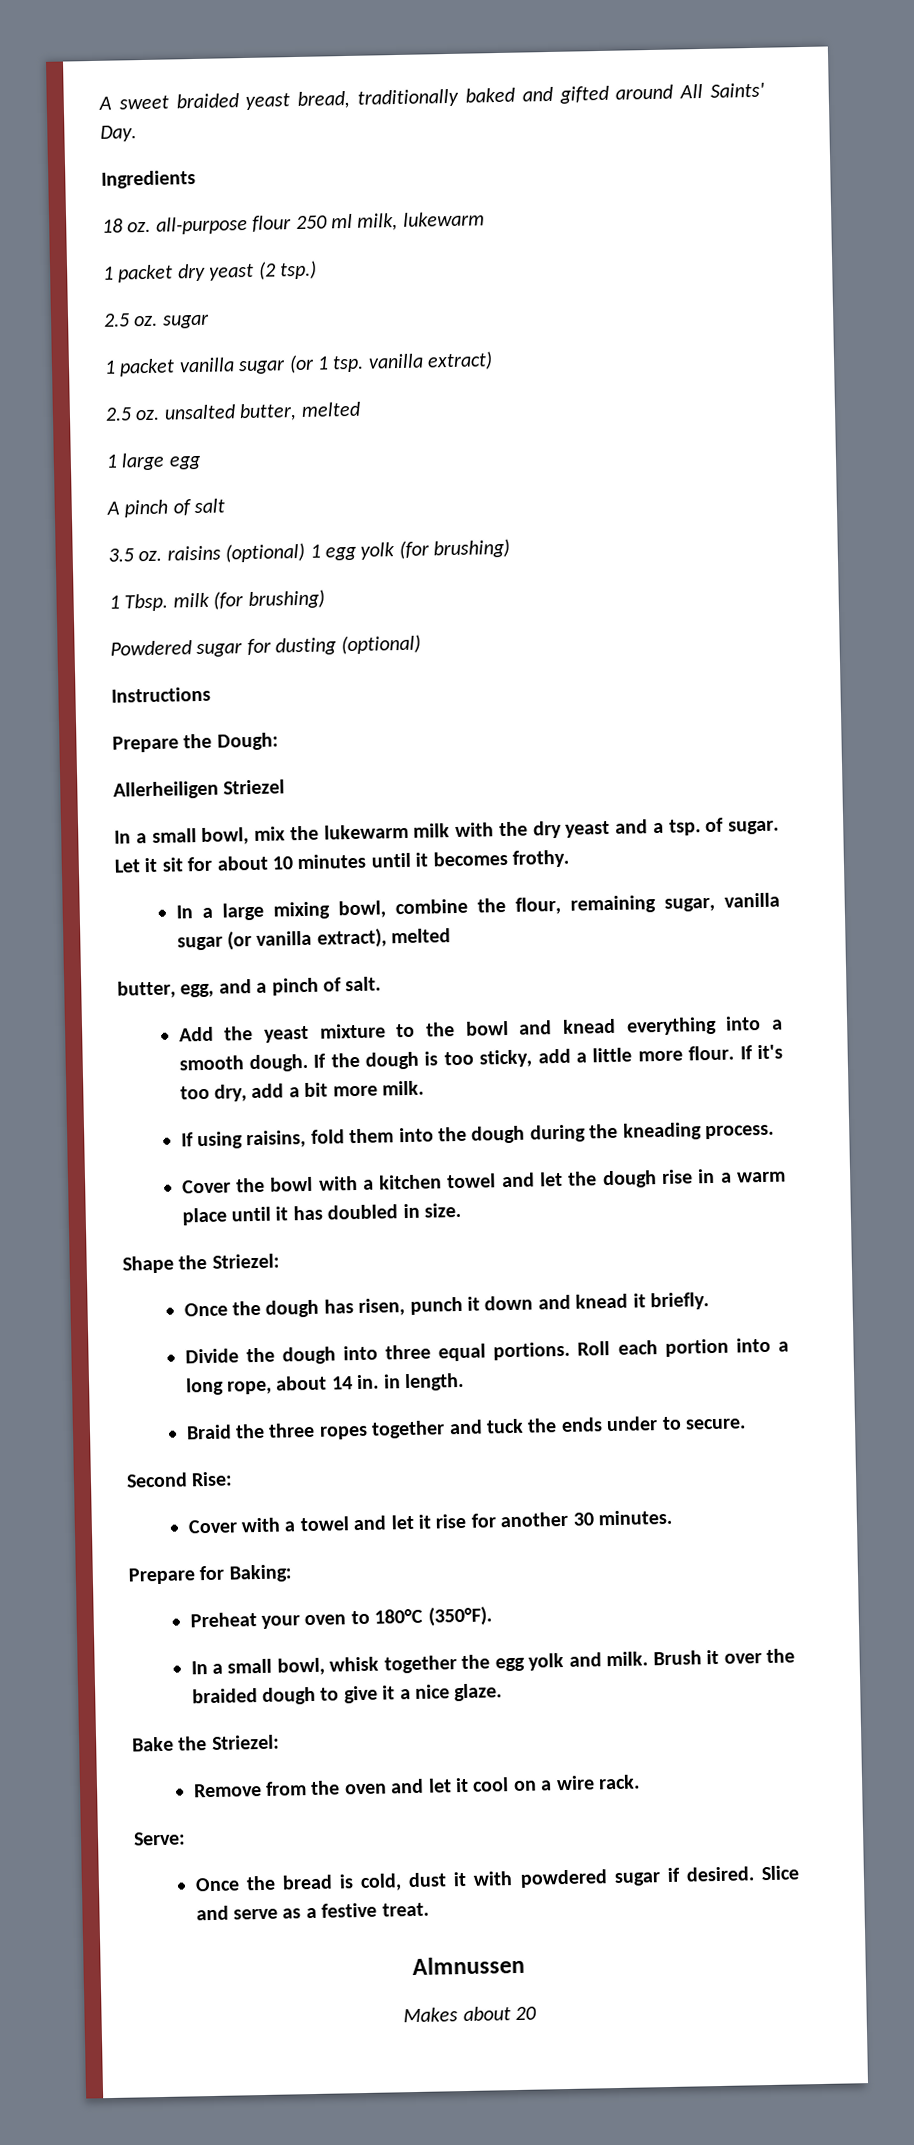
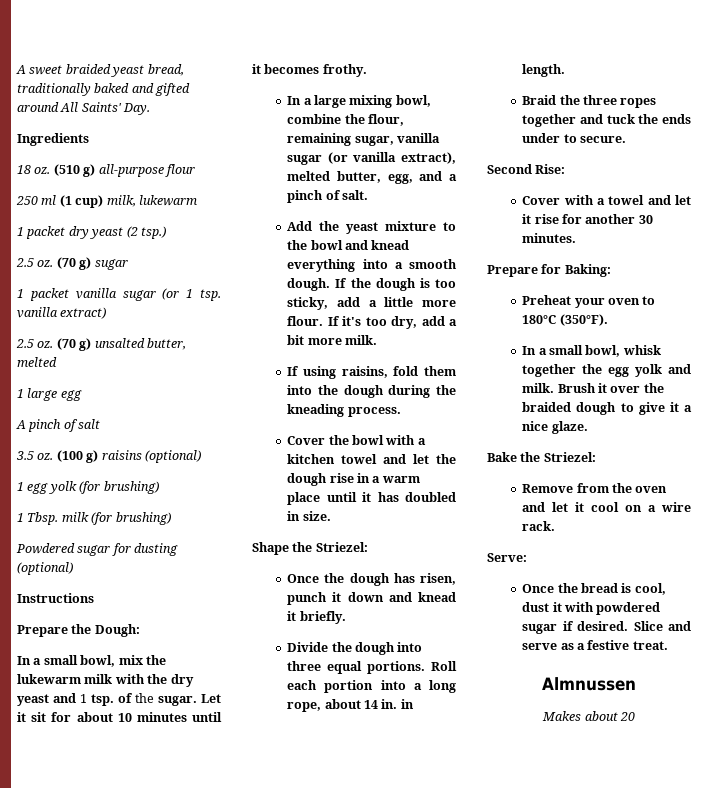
- 18 oz. all-purpose flour 250 ml milk, lukewarm
+ 18 oz. (510 g) all-purpose flour
+ 250 ml (1 cup) milk, lukewarm
- 2.5 oz. sugar
+ 2.5 oz. (70 g) sugar
- 2.5 oz. unsalted butter, melted
+ 2.5 oz. (70 g) unsalted butter, melted
- 3.5 oz. raisins (optional) 1 egg yolk (for brushing)
+ 3.5 oz. (100 g) raisins (optional)
+ 1 egg yolk (for brushing)
- Allerheiligen Striezel
- In a small bowl, mix the lukewarm milk with the dry yeast and a tsp. of sugar.
+ In a small bowl, mix the lukewarm milk with the dry yeast and 1 tsp. of the sugar.
- In a large mixing bowl, combine the flour, remaining sugar, vanilla sugar (or vanilla extract), melted
- butter, egg, and a pinch of salt.
+ In a large mixing bowl, combine the flour, remaining sugar, vanilla sugar (or vanilla extract), melted butter, egg, and a pinch of salt.
- Once the bread is cold, dust it with powdered sugar if desired.
+ Once the bread is cool, dust it with powdered sugar if desired.

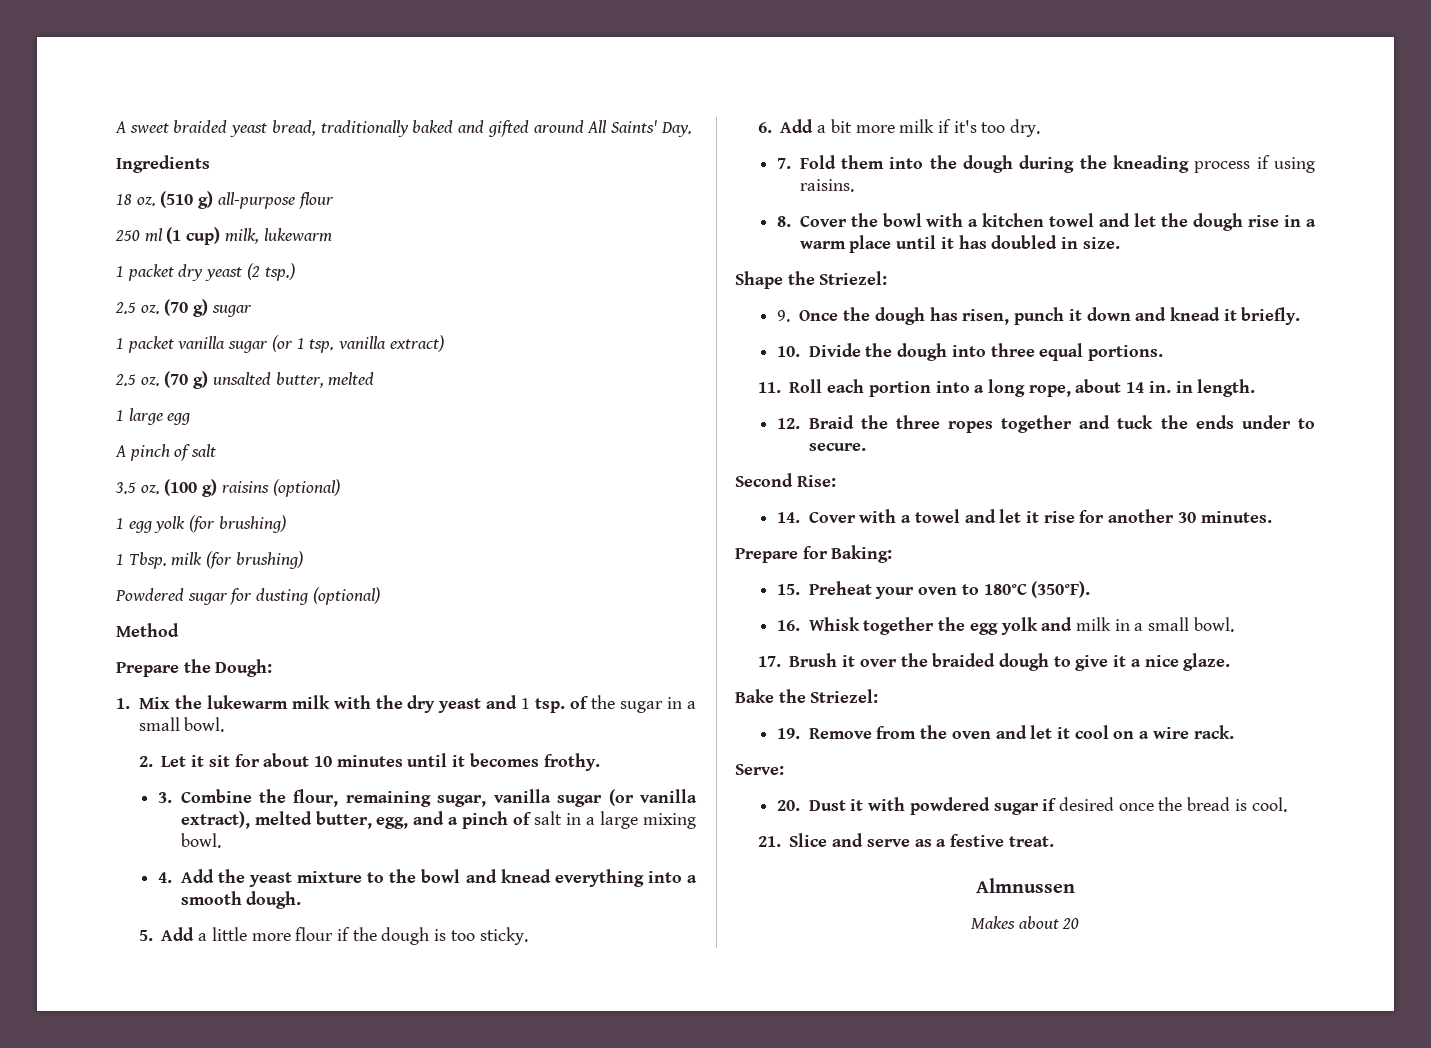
- Instructions
+ Method
- In a small bowl, mix the lukewarm milk with the dry yeast and 1 tsp. of the sugar. Let it sit for about 10 minutes until it becomes frothy.
+ 1. Mix the lukewarm milk with the dry yeast and 1 tsp. of the sugar in a small bowl.
+ 2. Let it sit for about 10 minutes until it becomes frothy.
- In a large mixing bowl, combine the flour, remaining sugar, vanilla sugar (or vanilla extract), melted butter, egg, and a pinch of salt.
- Add the yeast mixture to the bowl and knead everything into a smooth dough. If the dough is too sticky, add a little more flour. If it's too dry, add a bit more milk.
- If using raisins, fold them into the dough during the kneading process.
- Cover the bowl with a kitchen towel and let the dough rise in a warm place until it has doubled in size.
+ 3. Combine the flour, remaining sugar, vanilla sugar (or vanilla extract), melted butter, egg, and a pinch of salt in a large mixing bowl.
+ 4. Add the yeast mixture to the bowl and knead everything into a smooth dough.
+ 5. Add a little more flour if the dough is too sticky.
+ 6. Add a bit more milk if it's too dry.
+ 7. Fold them into the dough during the kneading process if using raisins.
+ 8. Cover the bowl with a kitchen towel and let the dough rise in a warm place until it has doubled in size.
- Once the dough has risen, punch it down and knead it briefly.
+ 9. Once the dough has risen, punch it down and knead it briefly.
- Divide the dough into three equal portions. Roll each portion into a long rope, about 14 in. in length.
+ 10. Divide the dough into three equal portions.
+ 11. Roll each portion into a long rope, about 14 in. in length.
- Braid the three ropes together and tuck the ends under to secure.
+ 12. Braid the three ropes together and tuck the ends under to secure.
- Cover with a towel and let it rise for another 30 minutes.
+ 14. Cover with a towel and let it rise for another 30 minutes.
- Preheat your oven to 180°C (350°F).
+ 15. Preheat your oven to 180°C (350°F).
- In a small bowl, whisk together the egg yolk and milk. Brush it over the braided dough to give it a nice glaze.
+ 16. Whisk together the egg yolk and milk in a small bowl.
+ 17. Brush it over the braided dough to give it a nice glaze.
- Remove from the oven and let it cool on a wire rack.
+ 19. Remove from the oven and let it cool on a wire rack.
- Once the bread is cool, dust it with powdered sugar if desired. Slice and serve as a festive treat.
+ 20. Dust it with powdered sugar if desired once the bread is cool.
+ 21. Slice and serve as a festive treat.

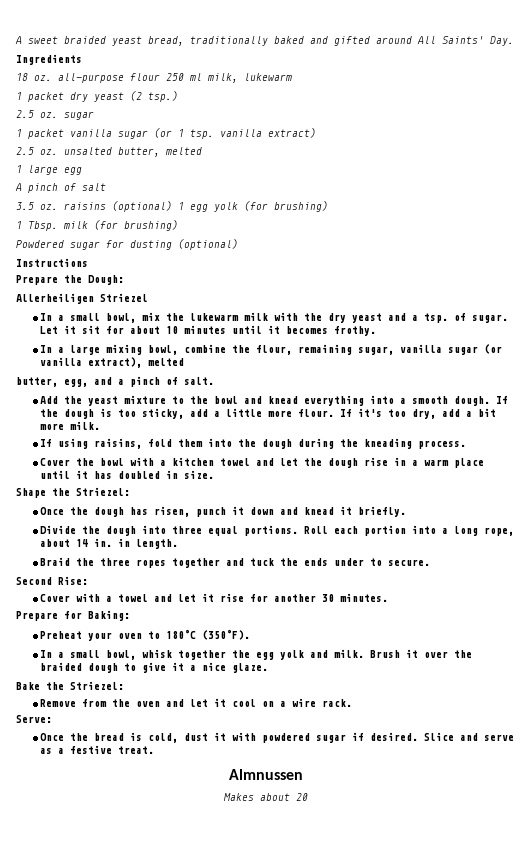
- 18 oz. (510 g) all-purpose flour
- 250 ml (1 cup) milk, lukewarm
+ 18 oz. all-purpose flour 250 ml milk, lukewarm
- 2.5 oz. (70 g) sugar
+ 2.5 oz. sugar
- 2.5 oz. (70 g) unsalted butter, melted
+ 2.5 oz. unsalted butter, melted
- 3.5 oz. (100 g) raisins (optional)
- 1 egg yolk (for brushing)
+ 3.5 oz. raisins (optional) 1 egg yolk (for brushing)
- Method
+ Instructions
- 1. Mix the lukewarm milk with the dry yeast and 1 tsp. of the sugar in a small bowl.
- 2. Let it sit for about 10 minutes until it becomes frothy.
+ Allerheiligen Striezel
+ In a small bowl, mix the lukewarm milk with the dry yeast and a tsp. of sugar. Let it sit for about 10 minutes until it becomes frothy.
- 3. Combine the flour, remaining sugar, vanilla sugar (or vanilla extract), melted butter, egg, and a pinch of salt in a large mixing bowl.
- 4. Add the yeast mixture to the bowl and knead everything into a smooth dough.
- 5. Add a little more flour if the dough is too sticky.
- 6. Add a bit more milk if it's too dry.
- 7. Fold them into the dough during the kneading process if using raisins.
- 8. Cover the bowl with a kitchen towel and let the dough rise in a warm place until it has doubled in size.
+ In a large mixing bowl, combine the flour, remaining sugar, vanilla sugar (or vanilla extract), melted
+ butter, egg, and a pinch of salt.
+ Add the yeast mixture to the bowl and knead everything into a smooth dough. If the dough is too sticky, add a little more flour. If it's too dry, add a bit more milk.
+ If using raisins, fold them into the dough during the kneading process.
+ Cover the bowl with a kitchen towel and let the dough rise in a warm place until it has doubled in size.
- 9. Once the dough has risen, punch it down and knead it briefly.
+ Once the dough has risen, punch it down and knead it briefly.
- 10. Divide the dough into three equal portions.
- 11. Roll each portion into a long rope, about 14 in. in length.
+ Divide the dough into three equal portions. Roll each portion into a long rope, about 14 in. in length.
- 12. Braid the three ropes together and tuck the ends under to secure.
+ Braid the three ropes together and tuck the ends under to secure.
- 14. Cover with a towel and let it rise for another 30 minutes.
+ Cover with a towel and let it rise for another 30 minutes.
- 15. Preheat your oven to 180°C (350°F).
+ Preheat your oven to 180°C (350°F).
- 16. Whisk together the egg yolk and milk in a small bowl.
- 17. Brush it over the braided dough to give it a nice glaze.
+ In a small bowl, whisk together the egg yolk and milk. Brush it over the braided dough to give it a nice glaze.
- 19. Remove from the oven and let it cool on a wire rack.
+ Remove from the oven and let it cool on a wire rack.
- 20. Dust it with powdered sugar if desired once the bread is cool.
- 21. Slice and serve as a festive treat.
+ Once the bread is cold, dust it with powdered sugar if desired. Slice and serve as a festive treat.

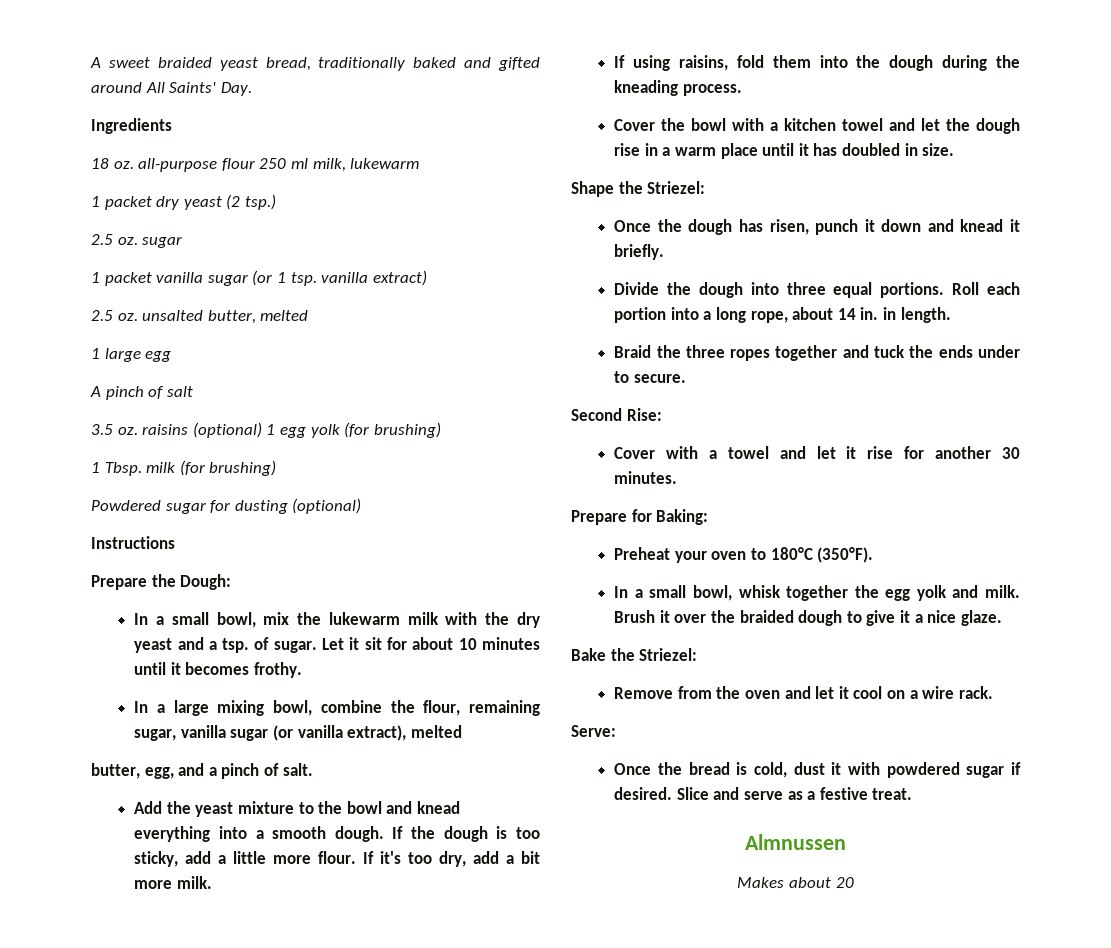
- Allerheiligen Striezel

